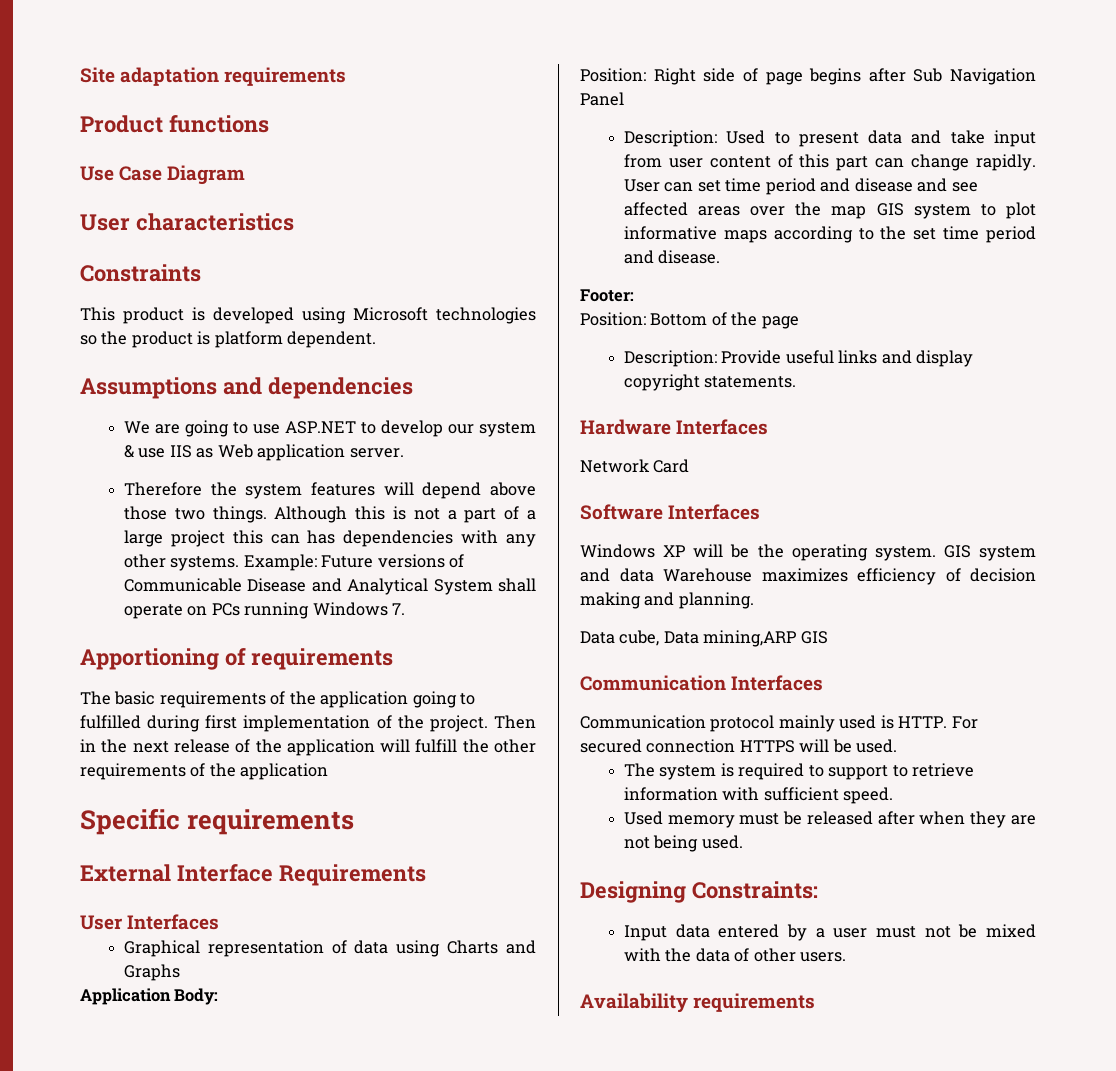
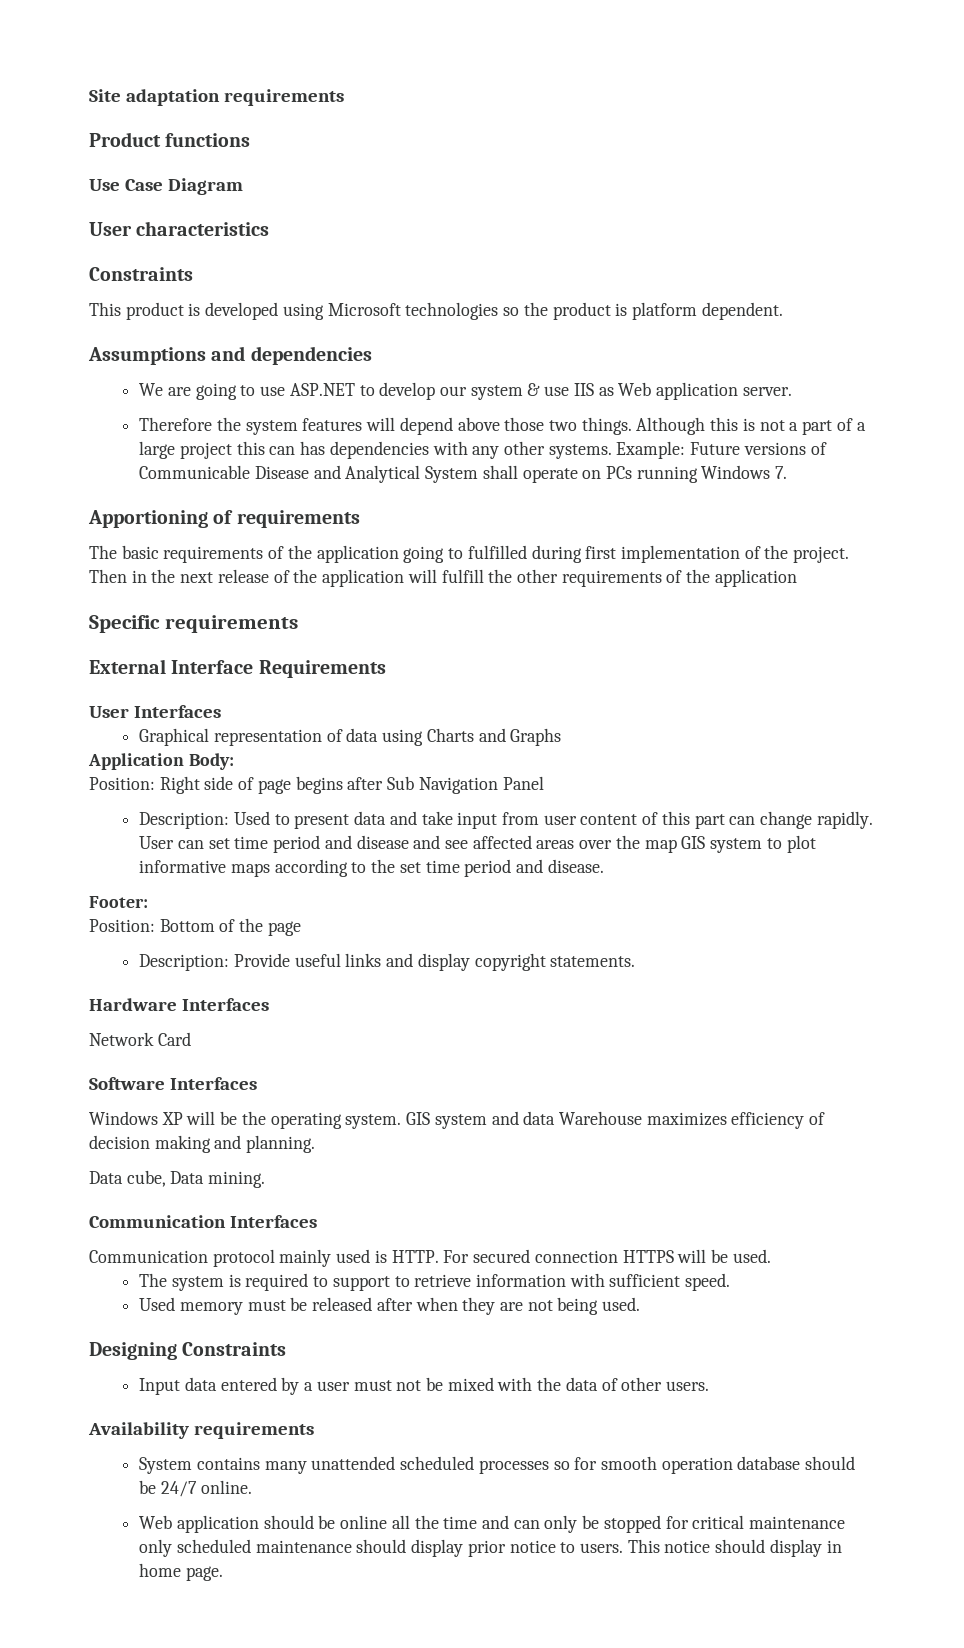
- Data cube, Data mining,ARP GIS
+ Data cube, Data mining.
- Designing Constraints:
+ Designing Constraints
+ System contains many unattended scheduled processes so for smooth operation database should be 24/7 online.
+ Web application should be online all the time and can only be stopped for critical maintenance only scheduled maintenance should display prior notice to users. This notice should display in home page.

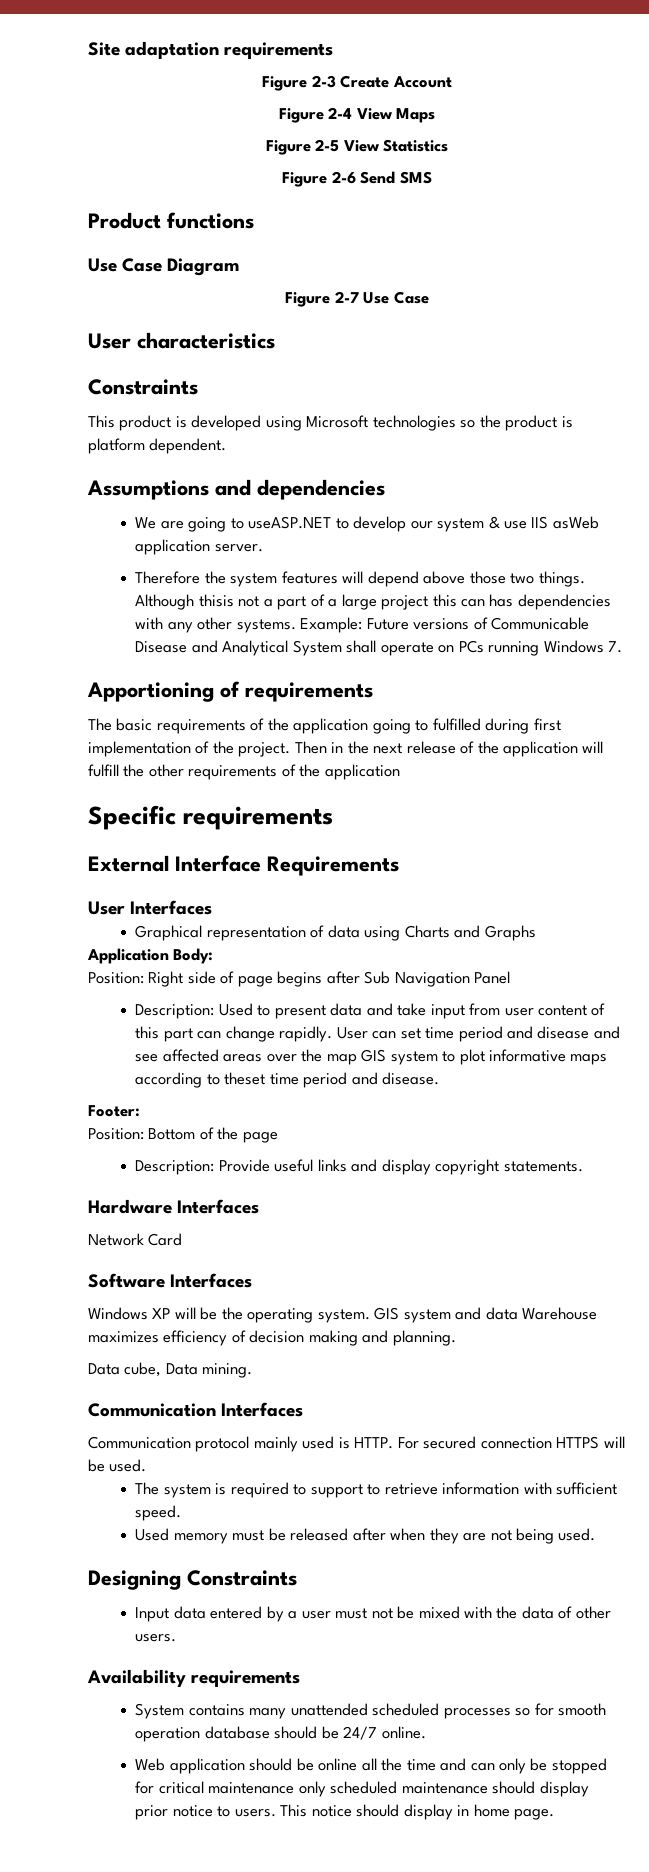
+ Figure 2-3 Create Account
+ Figure 2-4 View Maps
+ Figure 2-5 View Statistics
+ Figure 2-6 Send SMS
+ Figure 2-7 Use Case
- We are going to use ASP.NET to develop our system & use IIS as Web application server.
+ We are going to useASP.NET to develop our system & use IIS asWeb application server.
- Although this is not a part of a large project this can has dependencies with any other systems.
+ Although thisis not a part of a large project this can has dependencies with any other systems.
- User can set time period and disease and see affected areas over the map GIS system to plot informative maps according to the set time period and disease.
+ User can set time period and disease and see affected areas over the map GIS system to plot informative maps according to theset time period and disease.

